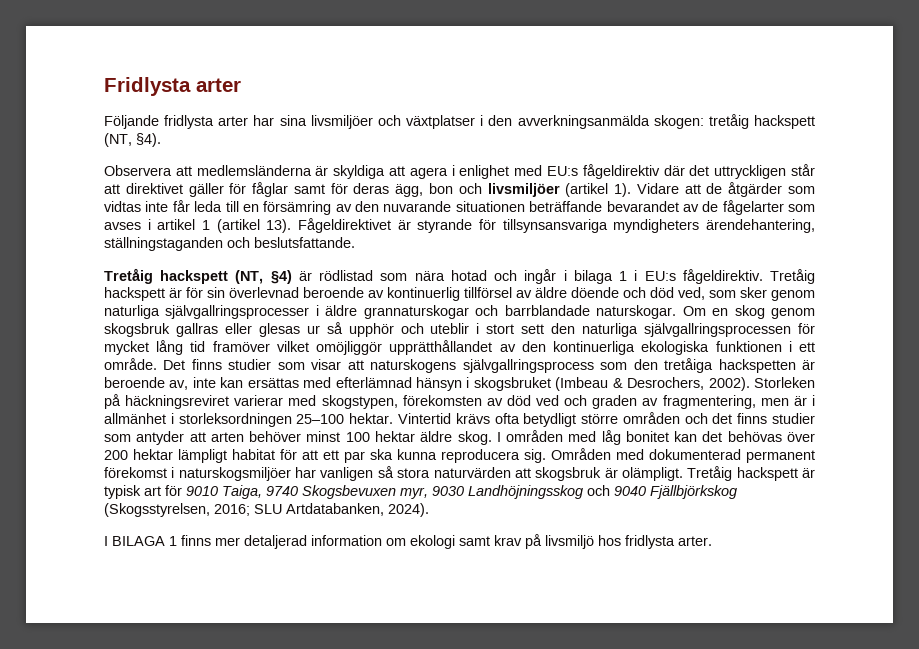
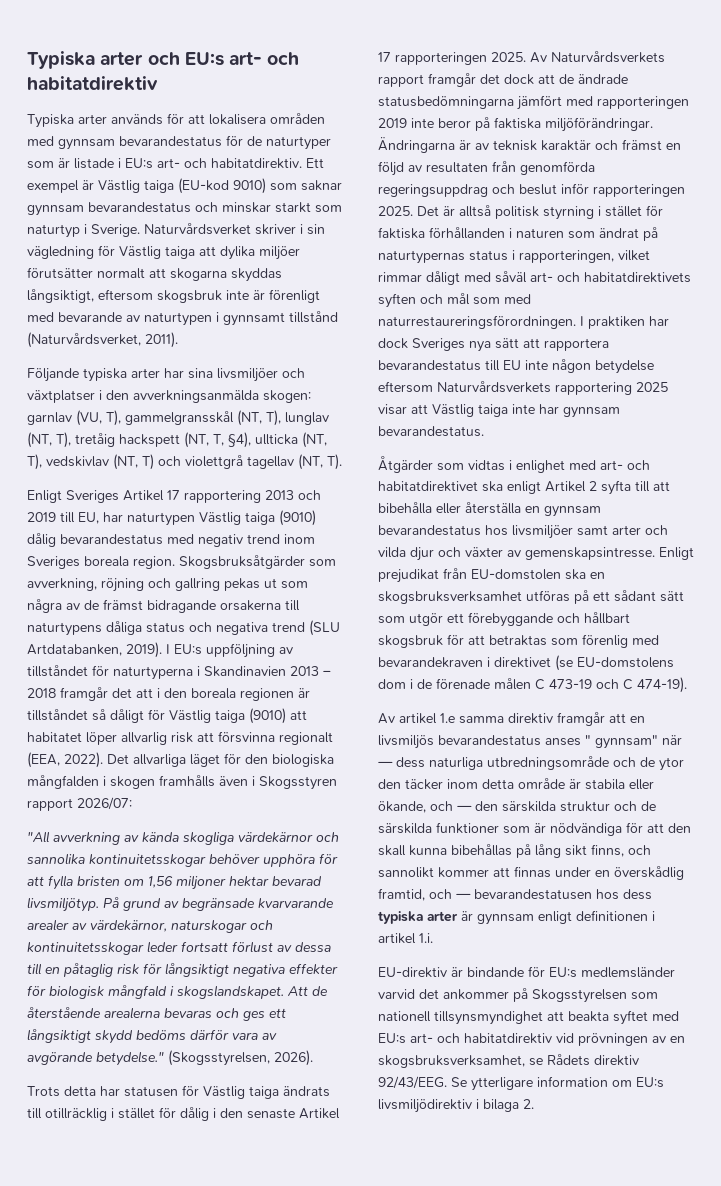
- Fridlysta arter
+ Typiska arter och EU:s art- och habitatdirektiv
+ Typiska arter används för att lokalisera områden med gynnsam bevarandestatus för de naturtyper som är listade i EU:s art- och habitatdirektiv. Ett exempel är Västlig taiga (EU-kod 9010) som saknar gynnsam bevarandestatus och minskar starkt som naturtyp i Sverige. Naturvårdsverket skriver i sin vägledning för Västlig taiga att dylika miljöer förutsätter normalt att skogarna skyddas långsiktigt, eftersom skogsbruk inte är förenligt med bevarande av naturtypen i gynnsamt tillstånd (Naturvårdsverket, 2011).
- Följande fridlysta arter har sina livsmiljöer och växtplatser i den avverkningsanmälda skogen: tretåig hackspett (NT, §4).
- Observera att medlemsländerna är skyldiga att agera i enlighet med EU:s fågeldirektiv där det uttryckligen står att direktivet gäller för fåglar samt för deras ägg, bon och livsmiljöer (artikel 1). Vidare att de åtgärder som vidtas inte får leda till en försämring av den nuvarande situationen beträffande bevarandet av de fågelarter som avses i artikel 1 (artikel 13). Fågeldirektivet är styrande för tillsynsansvariga myndigheters ärendehantering, ställningstaganden och beslutsfattande.
- Tretåig hackspett (NT, §4) är rödlistad som nära hotad och ingår i bilaga 1 i EU:s fågeldirektiv. Tretåig hackspett är för sin överlevnad beroende av kontinuerlig tillförsel av äldre döende och död ved, som sker genom naturliga självgallringsprocesser i äldre grannaturskogar och barrblandade naturskogar. Om en skog genom skogsbruk gallras eller glesas ur så upphör och uteblir i stort sett den naturliga självgallringsprocessen för mycket lång tid framöver vilket omöjliggör upprätthållandet av den kontinuerliga ekologiska funktionen i ett område. Det finns studier som visar att naturskogens självgallringsprocess som den tretåiga hackspetten är beroende av, inte kan ersättas med efterlämnad hänsyn i skogsbruket (Imbeau & Desrochers, 2002). Storleken på häckningsreviret varierar med skogstypen, förekomsten av död ved och graden av fragmentering, men är i allmänhet i storleksordningen 25–100 hektar. Vintertid krävs ofta betydligt större områden och det finns studier som antyder att arten behöver minst 100 hektar äldre skog. I områden med låg bonitet kan det behövas över 200 hektar lämpligt habitat för att ett par ska kunna reproducera sig. Områden med dokumenterad permanent förekomst i naturskogsmiljöer har vanligen så stora naturvärden att skogsbruk är olämpligt. Tretåig hackspett är typisk art för 9010 Taiga, 9740 Skogsbevuxen myr, 9030 Landhöjningsskog och 9040 Fjällbjörkskog (Skogsstyrelsen, 2016; SLU Artdatabanken, 2024).
- I BILAGA 1 finns mer detaljerad information om ekologi samt krav på livsmiljö hos fridlysta arter.
+ Följande typiska arter har sina livsmiljöer och växtplatser i den avverkningsanmälda skogen: garnlav (VU, T), gammelgransskål (NT, T), lunglav (NT, T), tretåig hackspett (NT, T, §4), ullticka (NT, T), vedskivlav (NT, T) och violettgrå tagellav (NT, T).
+ Enligt Sveriges Artikel 17 rapportering 2013 och 2019 till EU, har naturtypen Västlig taiga (9010) dålig bevarandestatus med negativ trend inom Sveriges boreala region. Skogsbruksåtgärder som avverkning, röjning och gallring pekas ut som några av de främst bidragande orsakerna till naturtypens dåliga status och negativa trend (SLU Artdatabanken, 2019). I EU:s uppföljning av tillståndet för naturtyperna i Skandinavien 2013 – 2018 framgår det att i den boreala regionen är tillståndet så dåligt för Västlig taiga (9010) att habitatet löper allvarlig risk att försvinna regionalt (EEA, 2022). Det allvarliga läget för den biologiska mångfalden i skogen framhålls även i Skogsstyren rapport 2026/07:
+ "All avverkning av kända skogliga värdekärnor och sannolika kontinuitetsskogar behöver upphöra för att fylla bristen om 1,56 miljoner hektar bevarad livsmiljötyp. På grund av begränsade kvarvarande arealer av värdekärnor, naturskogar och kontinuitetsskogar leder fortsatt förlust av dessa till en påtaglig risk för långsiktigt negativa effekter för biologisk mångfald i skogslandskapet. Att de återstående arealerna bevaras och ges ett långsiktigt skydd bedöms därför vara av avgörande betydelse." (Skogsstyrelsen, 2026).
+ Trots detta har statusen för Västlig taiga ändrats till otillräcklig i stället för dålig i den senaste Artikel 17 rapporteringen 2025. Av Naturvårdsverkets rapport framgår det dock att de ändrade statusbedömningarna jämfört med rapporteringen 2019 inte beror på faktiska miljöförändringar. Ändringarna är av teknisk karaktär och främst en följd av resultaten från genomförda regeringsuppdrag och beslut inför rapporteringen 2025. Det är alltså politisk styrning i stället för faktiska förhållanden i naturen som ändrat på naturtypernas status i rapporteringen, vilket rimmar dåligt med såväl art- och habitatdirektivets syften och mål som med naturrestaureringsförordningen. I praktiken har dock Sveriges nya sätt att rapportera bevarandestatus till EU inte någon betydelse eftersom Naturvårdsverkets rapportering 2025 visar att Västlig taiga inte har gynnsam bevarandestatus.
+ Åtgärder som vidtas i enlighet med art- och habitatdirektivet ska enligt Artikel 2 syfta till att bibehålla eller återställa en gynnsam bevarandestatus hos livsmiljöer samt arter och vilda djur och växter av gemenskapsintresse. Enligt prejudikat från EU-domstolen ska en skogsbruksverksamhet utföras på ett sådant sätt som utgör ett förebyggande och hållbart skogsbruk för att betraktas som förenlig med bevarandekraven i direktivet (se EU-domstolens dom i de förenade målen C 473-19 och C 474-19).
+ Av artikel 1.e samma direktiv framgår att en livsmiljös bevarandestatus anses " gynnsam" när — dess naturliga utbredningsområde och de ytor den täcker inom detta område är stabila eller ökande, och — den särskilda struktur och de särskilda funktioner som är nödvändiga för att den skall kunna bibehållas på lång sikt finns, och sannolikt kommer att finnas under en överskådlig framtid, och — bevarandestatusen hos dess typiska arter är gynnsam enligt definitionen i artikel 1.i.
+ EU-direktiv är bindande för EU:s medlemsländer varvid det ankommer på Skogsstyrelsen som nationell tillsynsmyndighet att beakta syftet med EU:s art- och habitatdirektiv vid prövningen av en skogsbruksverksamhet, se Rådets direktiv 92/43/EEG. Se ytterligare information om EU:s livsmiljödirektiv i bilaga 2.

